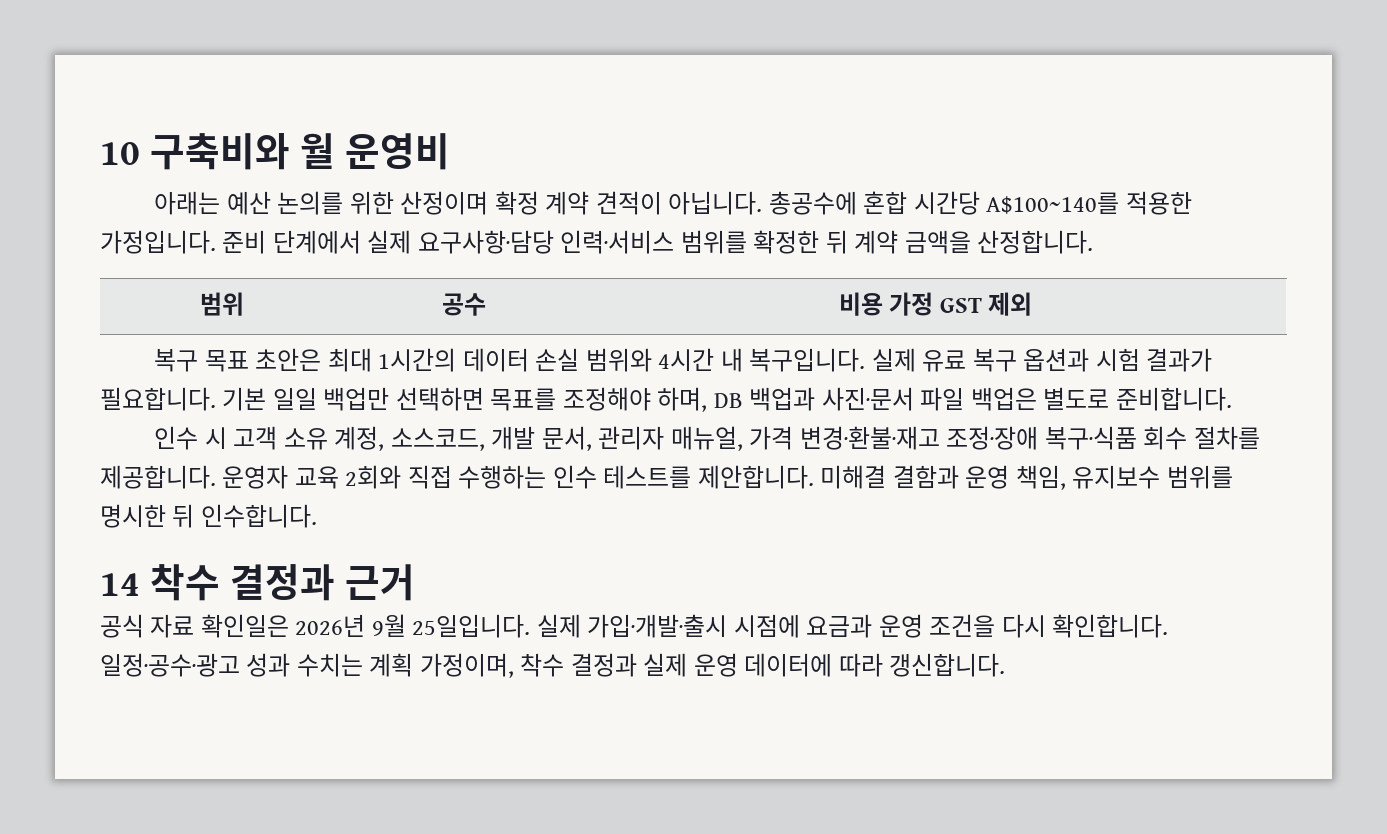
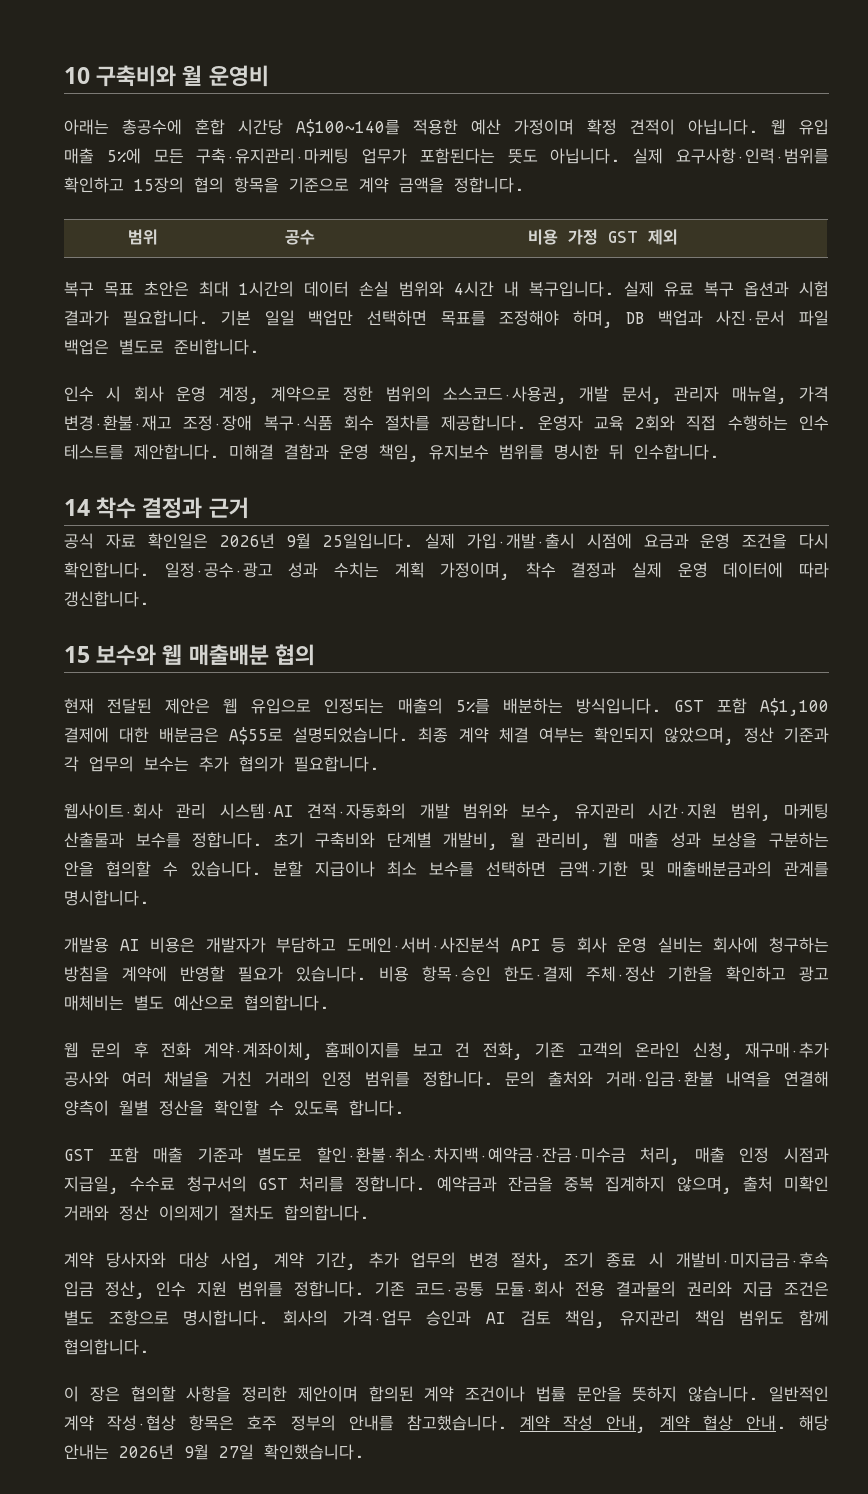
- 아래는 예산 논의를 위한 산정이며 확정 계약 견적이 아닙니다. 총공수에 혼합 시간당 A$100~140를 적용한 가정입니다. 준비 단계에서 실제 요구사항·담당 인력·서비스 범위를 확정한 뒤 계약 금액을 산정합니다.
+ 아래는 총공수에 혼합 시간당 A$100~140를 적용한 예산 가정이며 확정 견적이 아닙니다. 웹 유입 매출 5%에 모든 구축·유지관리·마케팅 업무가 포함된다는 뜻도 아닙니다. 실제 요구사항·인력·범위를 확인하고 15장의 협의 항목을 기준으로 계약 금액을 정합니다.
- 인수 시 고객 소유 계정, 소스코드, 개발 문서, 관리자 매뉴얼, 가격 변경·환불·재고 조정·장애 복구·식품 회수 절차를 제공합니다.
+ 인수 시 회사 운영 계정, 계약으로 정한 범위의 소스코드·사용권, 개발 문서, 관리자 매뉴얼, 가격 변경·환불·재고 조정·장애 복구·식품 회수 절차를 제공합니다.
+ 15 보수와 웹 매출배분 협의
+ 현재 전달된 제안은 웹 유입으로 인정되는 매출의 5%를 배분하는 방식입니다. GST 포함 A$1,100 결제에 대한 배분금은 A$55로 설명되었습니다. 최종 계약 체결 여부는 확인되지 않았으며, 정산 기준과 각 업무의 보수는 추가 협의가 필요합니다.
+ 웹사이트·회사 관리 시스템·AI 견적·자동화의 개발 범위와 보수, 유지관리 시간·지원 범위, 마케팅 산출물과 보수를 정합니다. 초기 구축비와 단계별 개발비, 월 관리비, 웹 매출 성과 보상을 구분하는 안을 협의할 수 있습니다. 분할 지급이나 최소 보수를 선택하면 금액·기한 및 매출배분금과의 관계를 명시합니다.
+ 개발용 AI 비용은 개발자가 부담하고 도메인·서버·사진분석 API 등 회사 운영 실비는 회사에 청구하는 방침을 계약에 반영할 필요가 있습니다. 비용 항목·승인 한도·결제 주체·정산 기한을 확인하고 광고 매체비는 별도 예산으로 협의합니다.
+ 웹 문의 후 전화 계약·계좌이체, 홈페이지를 보고 건 전화, 기존 고객의 온라인 신청, 재구매·추가 공사와 여러 채널을 거친 거래의 인정 범위를 정합니다. 문의 출처와 거래·입금·환불 내역을 연결해 양측이 월별 정산을 확인할 수 있도록 합니다.
+ GST 포함 매출 기준과 별도로 할인·환불·취소·차지백·예약금·잔금·미수금 처리, 매출 인정 시점과 지급일, 수수료 청구서의 GST 처리를 정합니다. 예약금과 잔금을 중복 집계하지 않으며, 출처 미확인 거래와 정산 이의제기 절차도 합의합니다.
+ 계약 당사자와 대상 사업, 계약 기간, 추가 업무의 변경 절차, 조기 종료 시 개발비·미지급금·후속 입금 정산, 인수 지원 범위를 정합니다. 기존 코드·공통 모듈·회사 전용 결과물의 권리와 지급 조건은 별도 조항으로 명시합니다. 회사의 가격·업무 승인과 AI 검토 책임, 유지관리 책임 범위도 함께 협의합니다.
+ 이 장은 협의할 사항을 정리한 제안이며 합의된 계약 조건이나 법률 문안을 뜻하지 않습니다. 일반적인 계약 작성·협상 항목은 호주 정부의 안내를 참고했습니다. 계약 작성 안내, 계약 협상 안내. 해당 안내는 2026년 9월 27일 확인했습니다.

